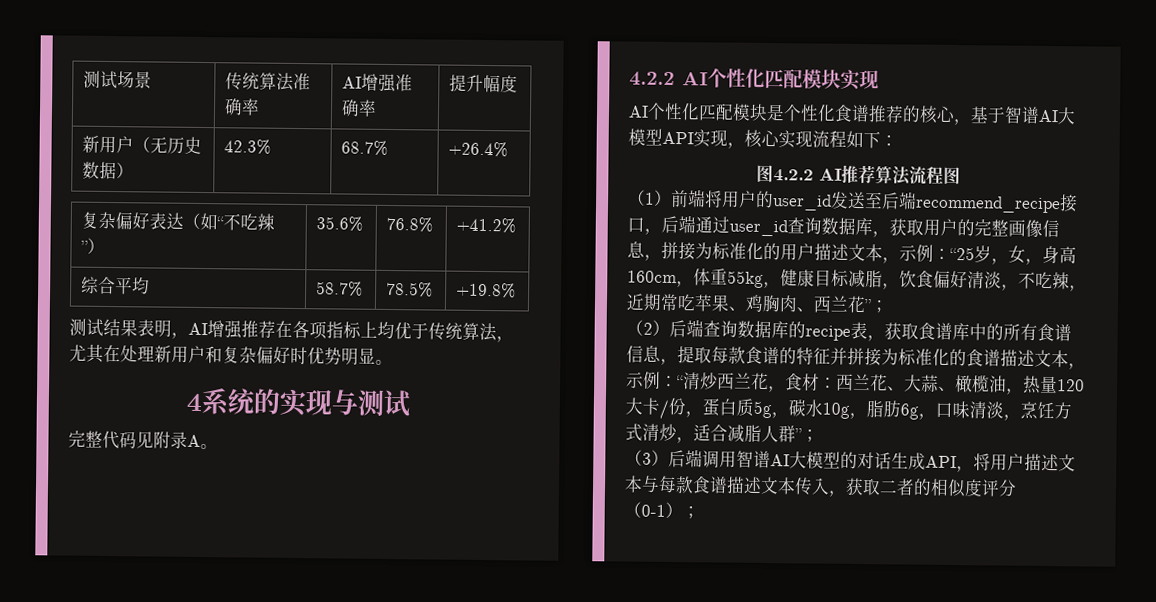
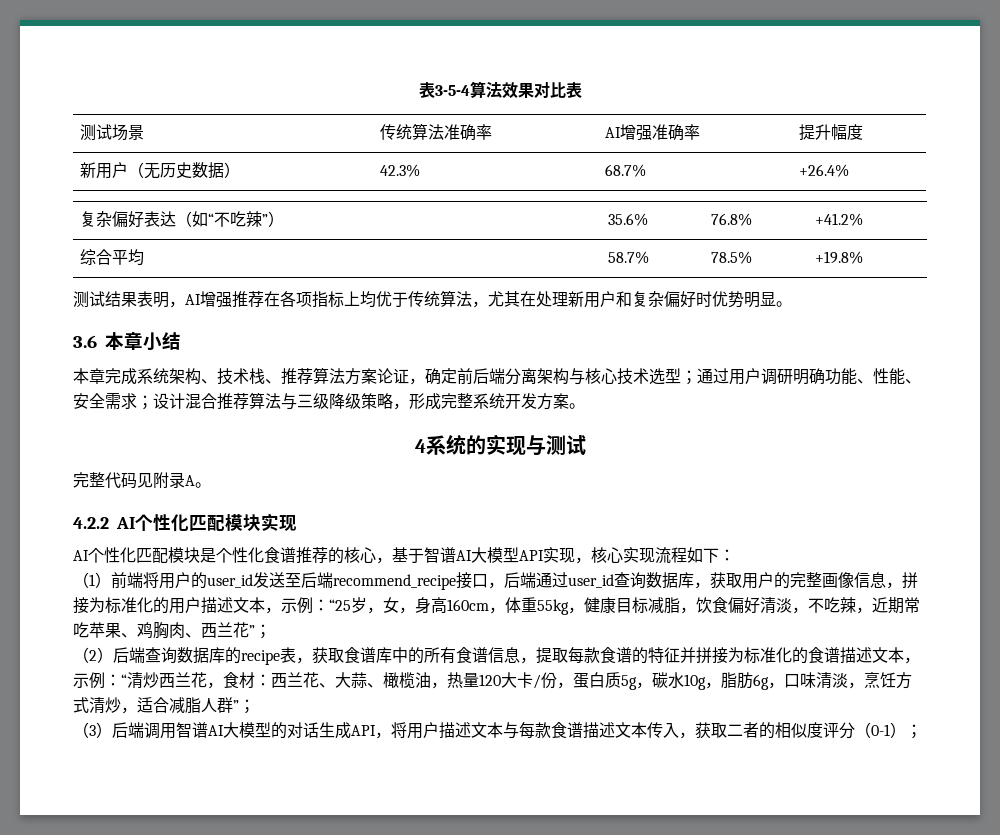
+ 表3-5-4算法效果对比表
+ 3.6本章小结
+ 本章完成系统架构、技术栈、推荐算法方案论证，确定前后端分离架构与核心技术选型；通过用户调研明确功能、性能、安全需求；设计混合推荐算法与三级降级策略，形成完整系统开发方案。
- 图4.2.2 AI推荐算法流程图

